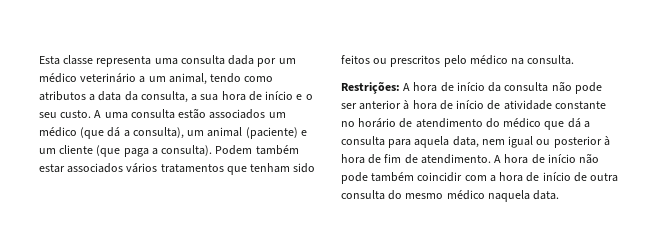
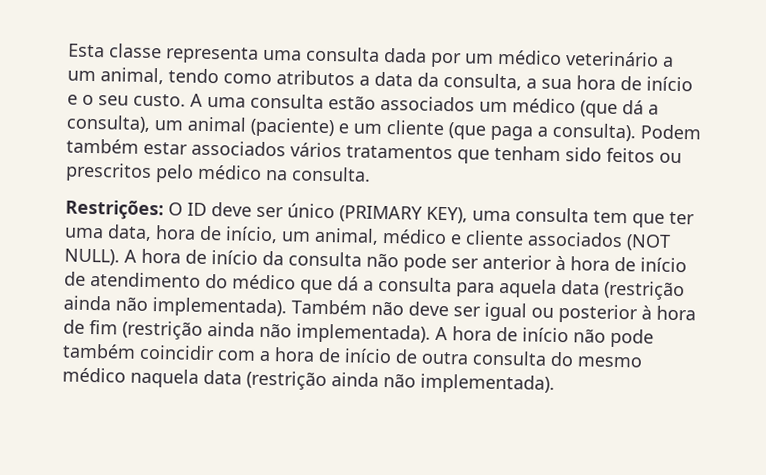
- Restrições: A hora de início da consulta não pode ser anterior à hora de início de atividade constante no horário de atendimento do médico que dá a consulta para aquela data, nem igual ou posterior à hora de fim de atendimento.
+ Restrições: O ID deve ser único (PRIMARY KEY), uma consulta tem que ter uma data, hora de início, um animal, médico e cliente associados (NOT NULL). A hora de início da consulta não pode ser anterior à hora de início de atendimento do médico que dá a consulta para aquela data (restrição ainda não implementada). Também não deve ser igual ou posterior à hora de fim (restrição ainda não implementada).
- A hora de início não pode também coincidir com a hora de início de outra consulta do mesmo médico naquela data.
+ A hora de início não pode também coincidir com a hora de início de outra consulta do mesmo médico naquela data (restrição ainda não implementada).

